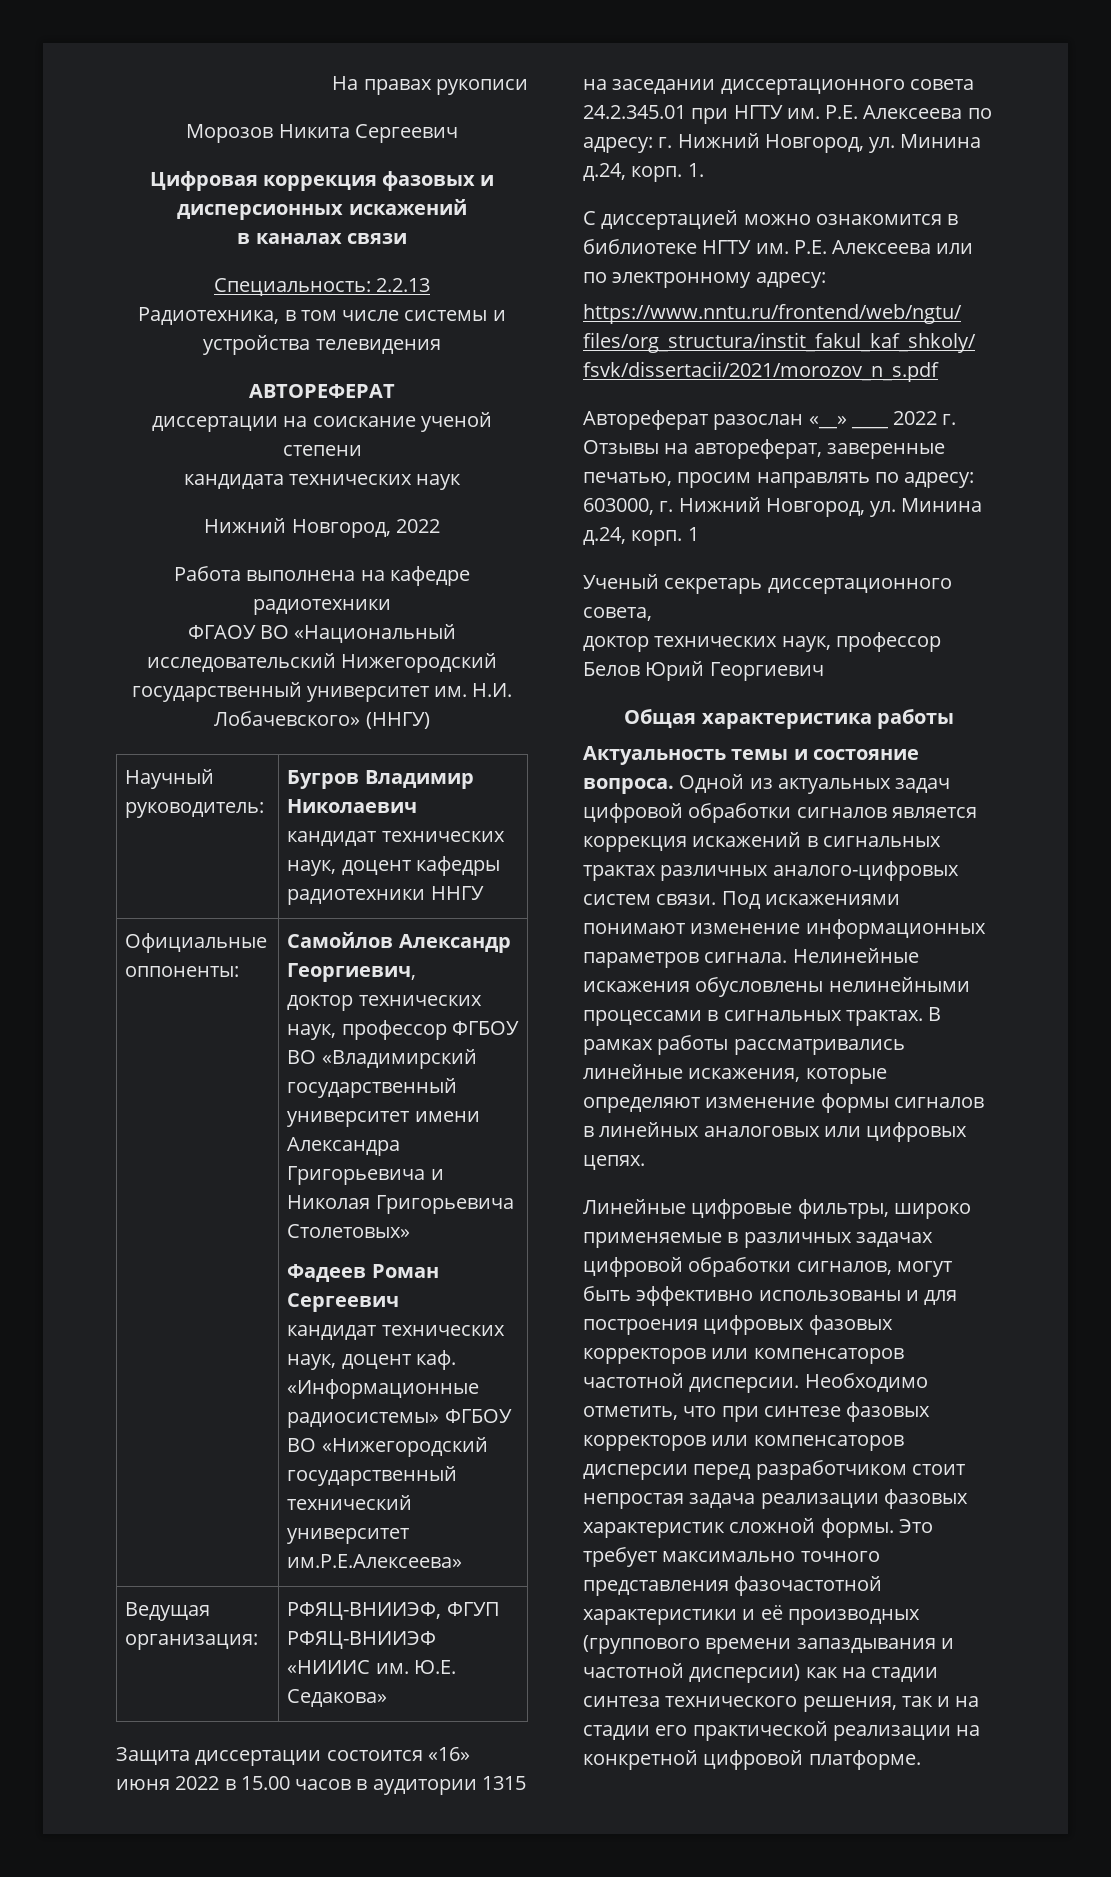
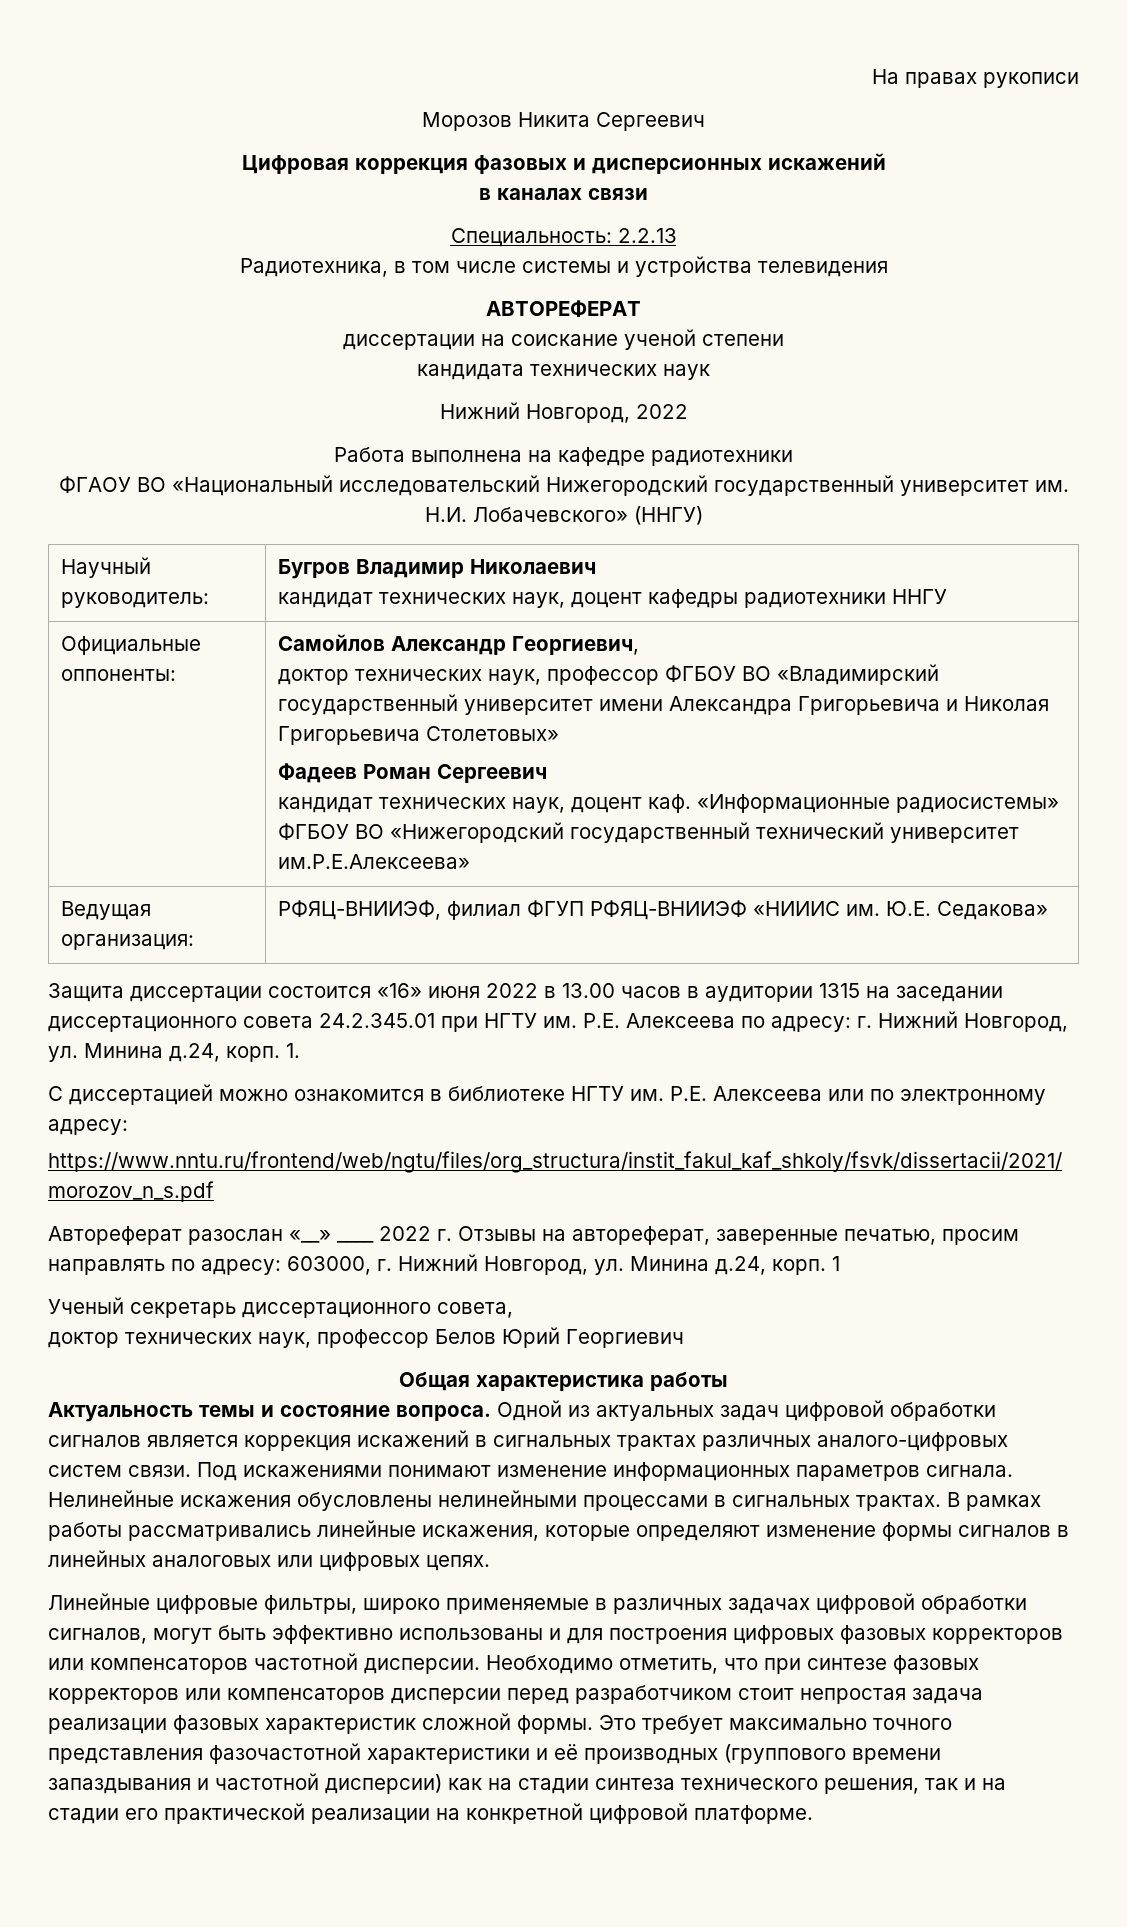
- Ведущая организация: | РФЯЦ-ВНИИЭФ, ФГУП РФЯЦ-ВНИИЭФ «НИИИС им. Ю.Е. Седакова»
+ Ведущая организация: | РФЯЦ-ВНИИЭФ, филиал ФГУП РФЯЦ-ВНИИЭФ «НИИИС им. Ю.Е. Седакова»
- Защита диссертации состоится «16» июня 2022 в 15.00 часов в аудитории 1315 на заседании диссертационного совета 24.2.345.01 при НГТУ им. Р.Е. Алексеева по адресу: г. Нижний Новгород, ул. Минина д.24, корп.
+ Защита диссертации состоится «16» июня 2022 в 13.00 часов в аудитории 1315 на заседании диссертационного совета 24.2.345.01 при НГТУ им. Р.Е. Алексеева по адресу: г. Нижний Новгород, ул. Минина д.24, корп.

